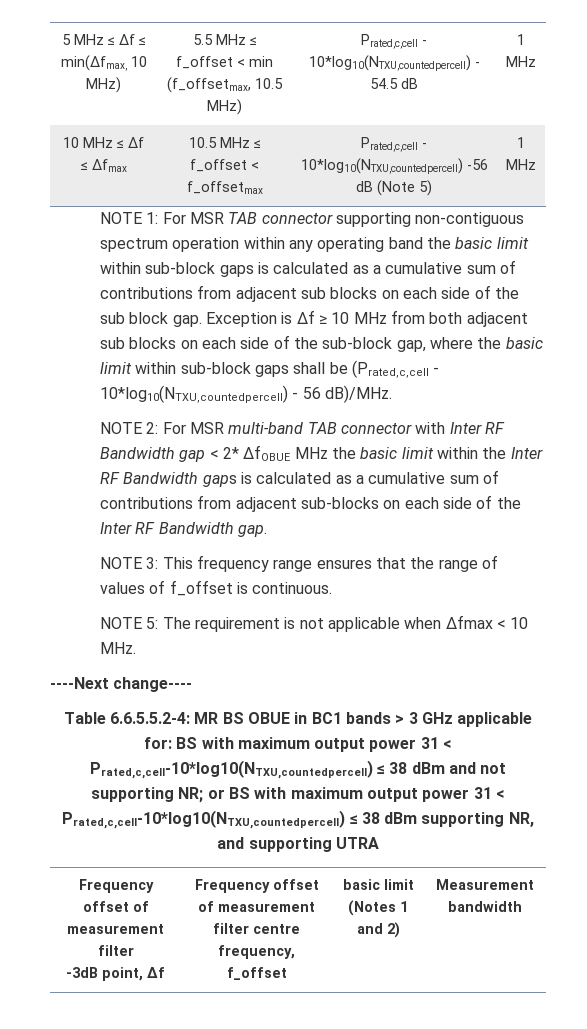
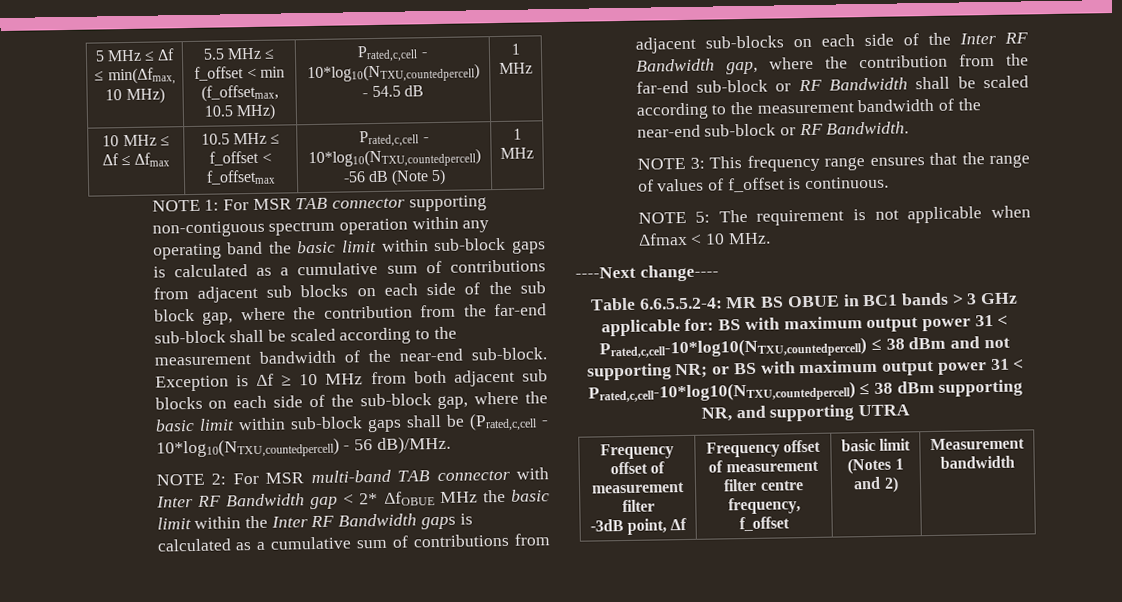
- NOTE 1: For MSR TAB connector supporting non-contiguous spectrum operation within any operating band the basic limit within sub-block gaps is calculated as a cumulative sum of contributions from adjacent sub blocks on each side of the sub block gap.
+ NOTE 1: For MSR TAB connector supporting non-contiguous spectrum operation within any operating band the basic limit within sub-block gaps is calculated as a cumulative sum of contributions from adjacent sub blocks on each side of the sub block gap, where the contribution from the far-end sub-block shall be scaled according to the measurement bandwidth of the near-end sub-block.
- NOTE 2: For MSR multi-band TAB connector with Inter RF Bandwidth gap < 2* ΔfOBUE MHz the basic limit within the Inter RF Bandwidth gaps is calculated as a cumulative sum of contributions from adjacent sub-blocks on each side of the Inter RF Bandwidth gap.
+ NOTE 2: For MSR multi-band TAB connector with Inter RF Bandwidth gap < 2* ΔfOBUE MHz the basic limit within the Inter RF Bandwidth gaps is calculated as a cumulative sum of contributions from adjacent sub-blocks on each side of the Inter RF Bandwidth gap, where the contribution from the far-end sub-block or RF Bandwidth shall be scaled according to the measurement bandwidth of the near-end sub-block or RF Bandwidth.

